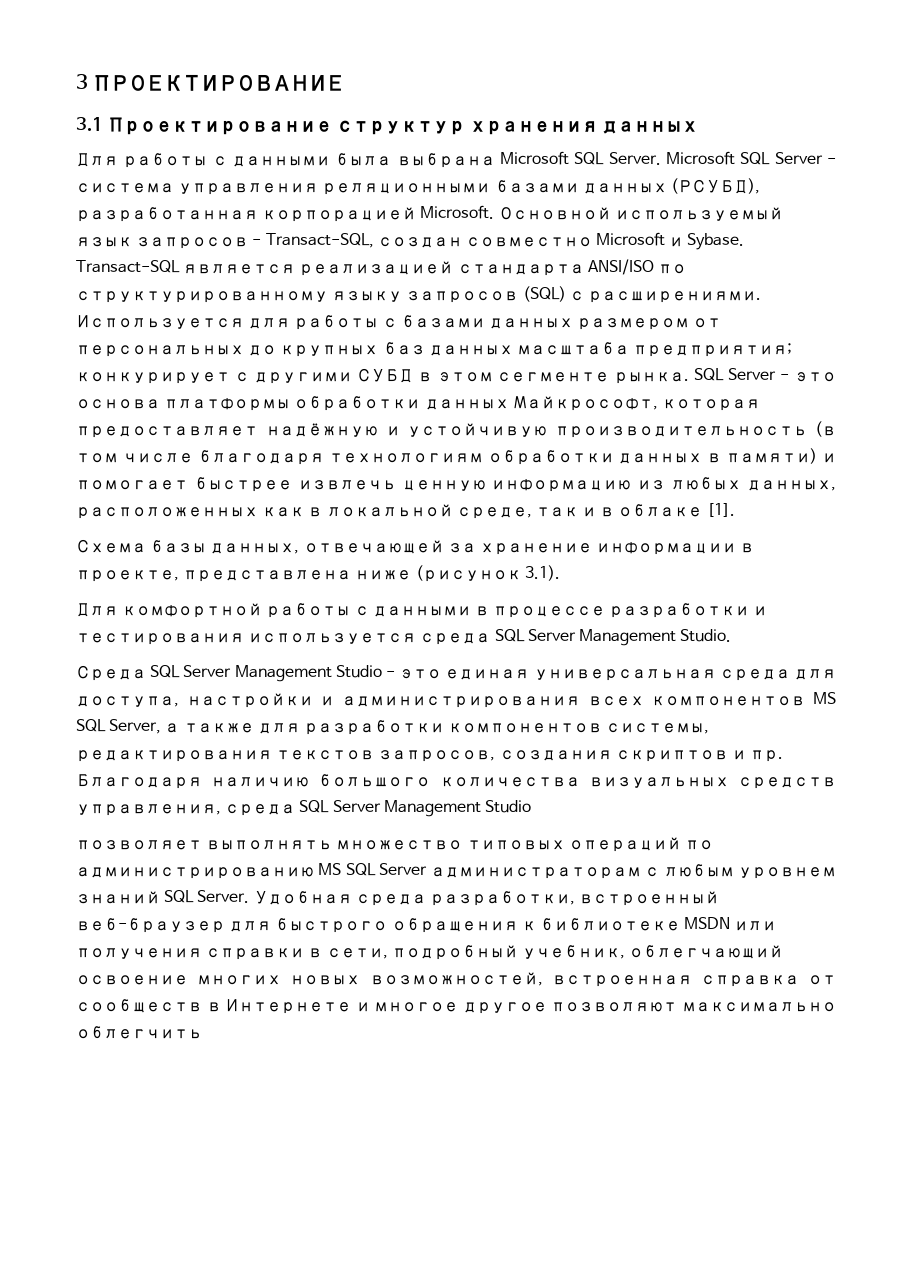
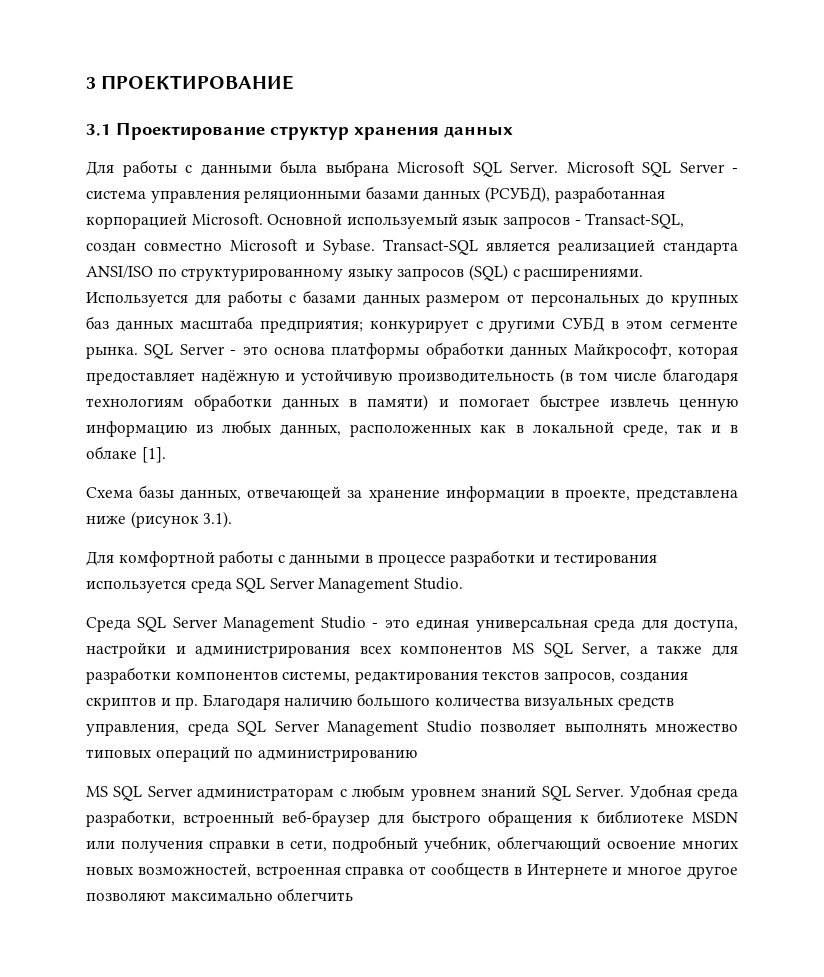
- Благодаря наличию большого количества визуальных средств управления, среда SQL Server Management Studio
- позволяет выполнять множество типовых операций по администрированию MS SQL Server администраторам с любым уровнем знаний SQL Server.
+ Благодаря наличию большого количества визуальных средств управления, среда SQL Server Management Studio позволяет выполнять множество типовых операций по администрированию
+ MS SQL Server администраторам с любым уровнем знаний SQL Server.

